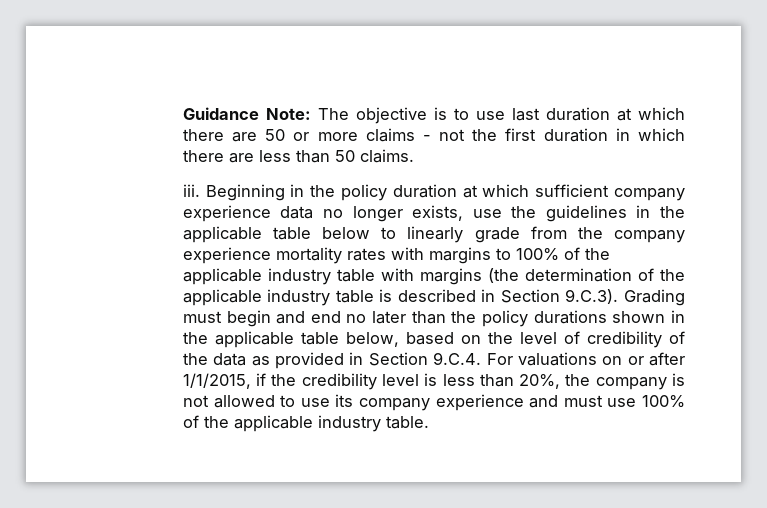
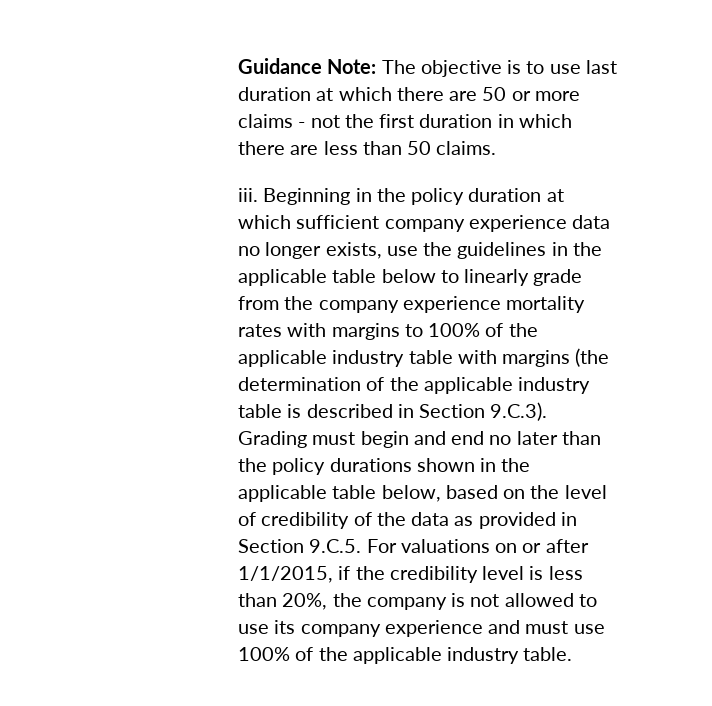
- Beginning in the policy duration at which sufficient company experience data no longer exists, use the guidelines in the applicable table below to linearly grade from the company experience mortality rates with margins to 100% of the applicable industry table with margins (the determination of the applicable industry table is described in Section 9.C.3). Grading must begin and end no later than the policy durations shown in the applicable table below, based on the level of credibility of the data as provided in Section 9.C.4. For valuations on or after 1/1/2015, if the credibility level is less than 20%, the company is not allowed to use its company experience and must use 100% of the applicable industry table.
+ Beginning in the policy duration at which sufficient company experience data no longer exists, use the guidelines in the applicable table below to linearly grade from the company experience mortality rates with margins to 100% of the applicable industry table with margins (the determination of the applicable industry table is described in Section 9.C.3). Grading must begin and end no later than the policy durations shown in the applicable table below, based on the level of credibility of the data as provided in Section 9.C.5. For valuations on or after 1/1/2015, if the credibility level is less than 20%, the company is not allowed to use its company experience and must use 100% of the applicable industry table.

